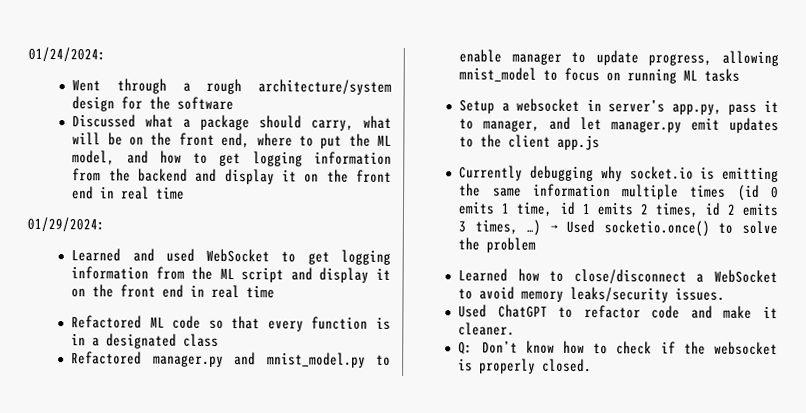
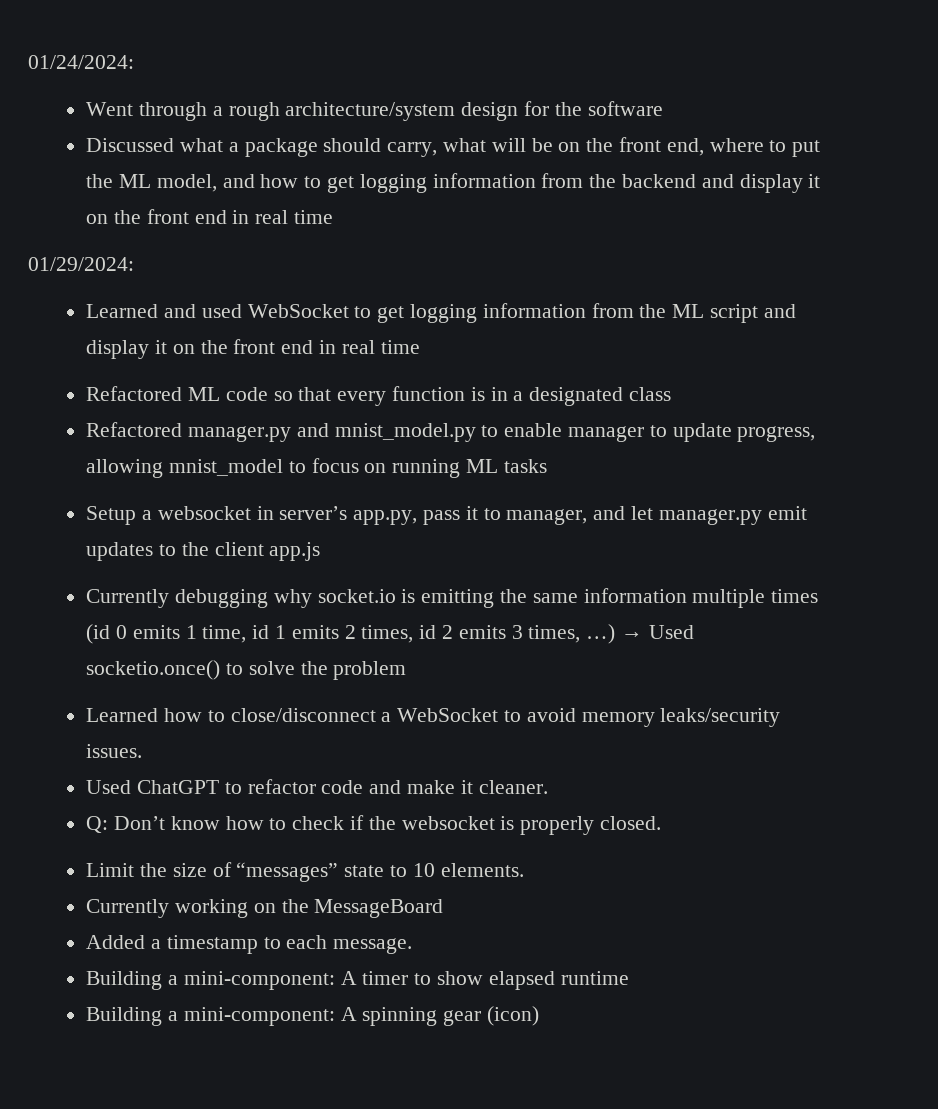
+ Limit the size of “messages” state to 10 elements.
+ Currently working on the MessageBoard
+ Added a timestamp to each message.
+ Building a mini-component: A timer to show elapsed runtime
+ Building a mini-component: A spinning gear (icon)

